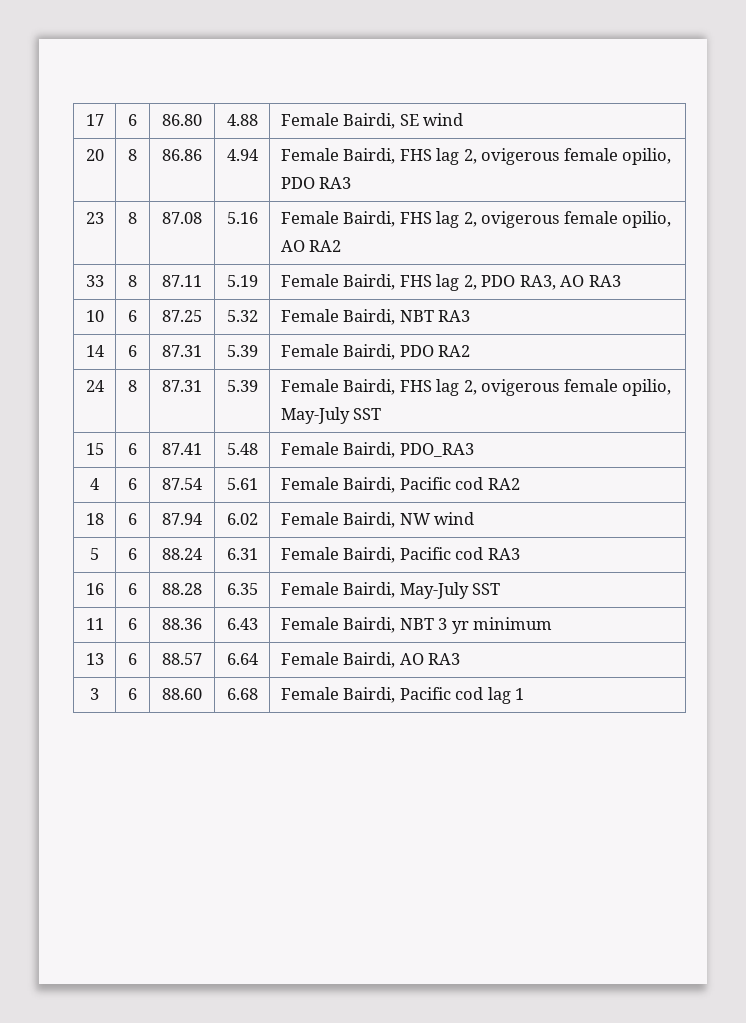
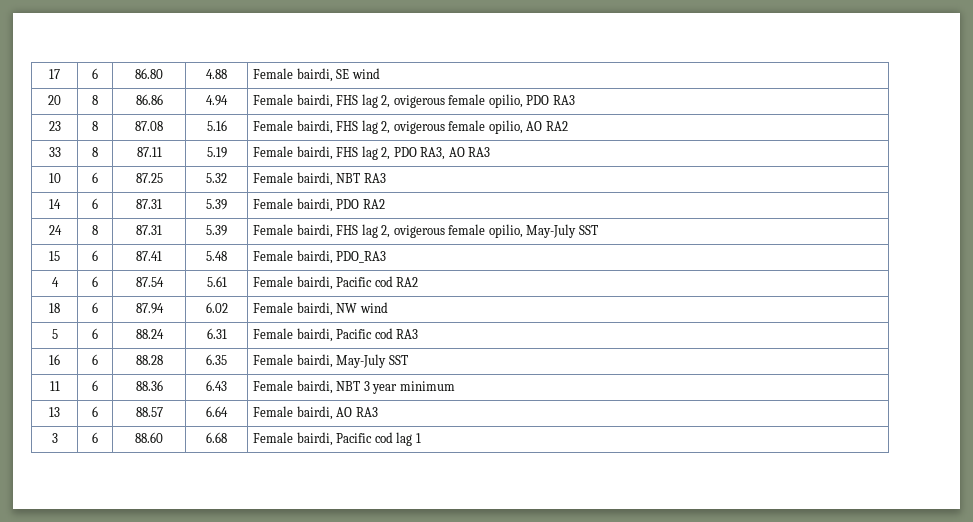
- 17 | 6 | 86.80 | 4.88 | Female Bairdi, SE wind
+ 17 | 6 | 86.80 | 4.88 | Female bairdi, SE wind
- 20 | 8 | 86.86 | 4.94 | Female Bairdi, FHS lag 2, ovigerous female opilio, PDO RA3
+ 20 | 8 | 86.86 | 4.94 | Female bairdi, FHS lag 2, ovigerous female opilio, PDO RA3
- 23 | 8 | 87.08 | 5.16 | Female Bairdi, FHS lag 2, ovigerous female opilio, AO RA2
+ 23 | 8 | 87.08 | 5.16 | Female bairdi, FHS lag 2, ovigerous female opilio, AO RA2
- 33 | 8 | 87.11 | 5.19 | Female Bairdi, FHS lag 2, PDO RA3, AO RA3
+ 33 | 8 | 87.11 | 5.19 | Female bairdi, FHS lag 2, PDO RA3, AO RA3
- 10 | 6 | 87.25 | 5.32 | Female Bairdi, NBT RA3
+ 10 | 6 | 87.25 | 5.32 | Female bairdi, NBT RA3
- 14 | 6 | 87.31 | 5.39 | Female Bairdi, PDO RA2
+ 14 | 6 | 87.31 | 5.39 | Female bairdi, PDO RA2
- 24 | 8 | 87.31 | 5.39 | Female Bairdi, FHS lag 2, ovigerous female opilio, May-July SST
+ 24 | 8 | 87.31 | 5.39 | Female bairdi, FHS lag 2, ovigerous female opilio, May-July SST
- 15 | 6 | 87.41 | 5.48 | Female Bairdi, PDO_RA3
+ 15 | 6 | 87.41 | 5.48 | Female bairdi, PDO_RA3
- 4 | 6 | 87.54 | 5.61 | Female Bairdi, Pacific cod RA2
+ 4 | 6 | 87.54 | 5.61 | Female bairdi, Pacific cod RA2
- 18 | 6 | 87.94 | 6.02 | Female Bairdi, NW wind
+ 18 | 6 | 87.94 | 6.02 | Female bairdi, NW wind
- 5 | 6 | 88.24 | 6.31 | Female Bairdi, Pacific cod RA3
+ 5 | 6 | 88.24 | 6.31 | Female bairdi, Pacific cod RA3
- 16 | 6 | 88.28 | 6.35 | Female Bairdi, May-July SST
+ 16 | 6 | 88.28 | 6.35 | Female bairdi, May-July SST
- 11 | 6 | 88.36 | 6.43 | Female Bairdi, NBT 3 yr minimum
+ 11 | 6 | 88.36 | 6.43 | Female bairdi, NBT 3 year minimum
- 13 | 6 | 88.57 | 6.64 | Female Bairdi, AO RA3
+ 13 | 6 | 88.57 | 6.64 | Female bairdi, AO RA3
- 3 | 6 | 88.60 | 6.68 | Female Bairdi, Pacific cod lag 1
+ 3 | 6 | 88.60 | 6.68 | Female bairdi, Pacific cod lag 1

